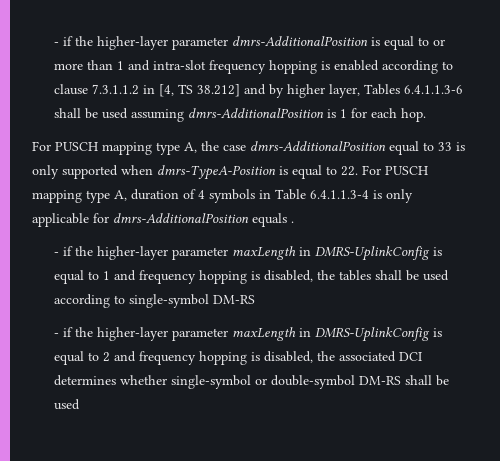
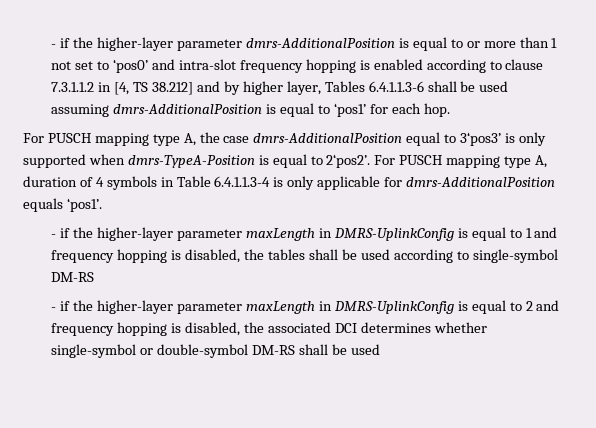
- - if the higher-layer parameter dmrs-AdditionalPosition is equal to or more than 1 and intra-slot frequency hopping is enabled according to clause 7.3.1.1.2 in [4, TS 38.212] and by higher layer, Tables 6.4.1.1.3-6 shall be used assuming dmrs-AdditionalPosition is 1 for each hop.
+ - if the higher-layer parameter dmrs-AdditionalPosition is equal to or more than 1 not set to ‘pos0’ and intra-slot frequency hopping is enabled according to clause 7.3.1.1.2 in [4, TS 38.212] and by higher layer, Tables 6.4.1.1.3-6 shall be used assuming dmrs-AdditionalPosition is equal to ‘pos1’ for each hop.
- For PUSCH mapping type A, the case dmrs-AdditionalPosition equal to 33 is only supported when dmrs-TypeA-Position is equal to 22. For PUSCH mapping type A, duration of 4 symbols in Table 6.4.1.1.3-4 is only applicable for dmrs-AdditionalPosition equals .
+ For PUSCH mapping type A, the case dmrs-AdditionalPosition equal to 3‘pos3’ is only supported when dmrs-TypeA-Position is equal to 2‘pos2’. For PUSCH mapping type A, duration of 4 symbols in Table 6.4.1.1.3-4 is only applicable for dmrs-AdditionalPosition equals ‘pos1’.

